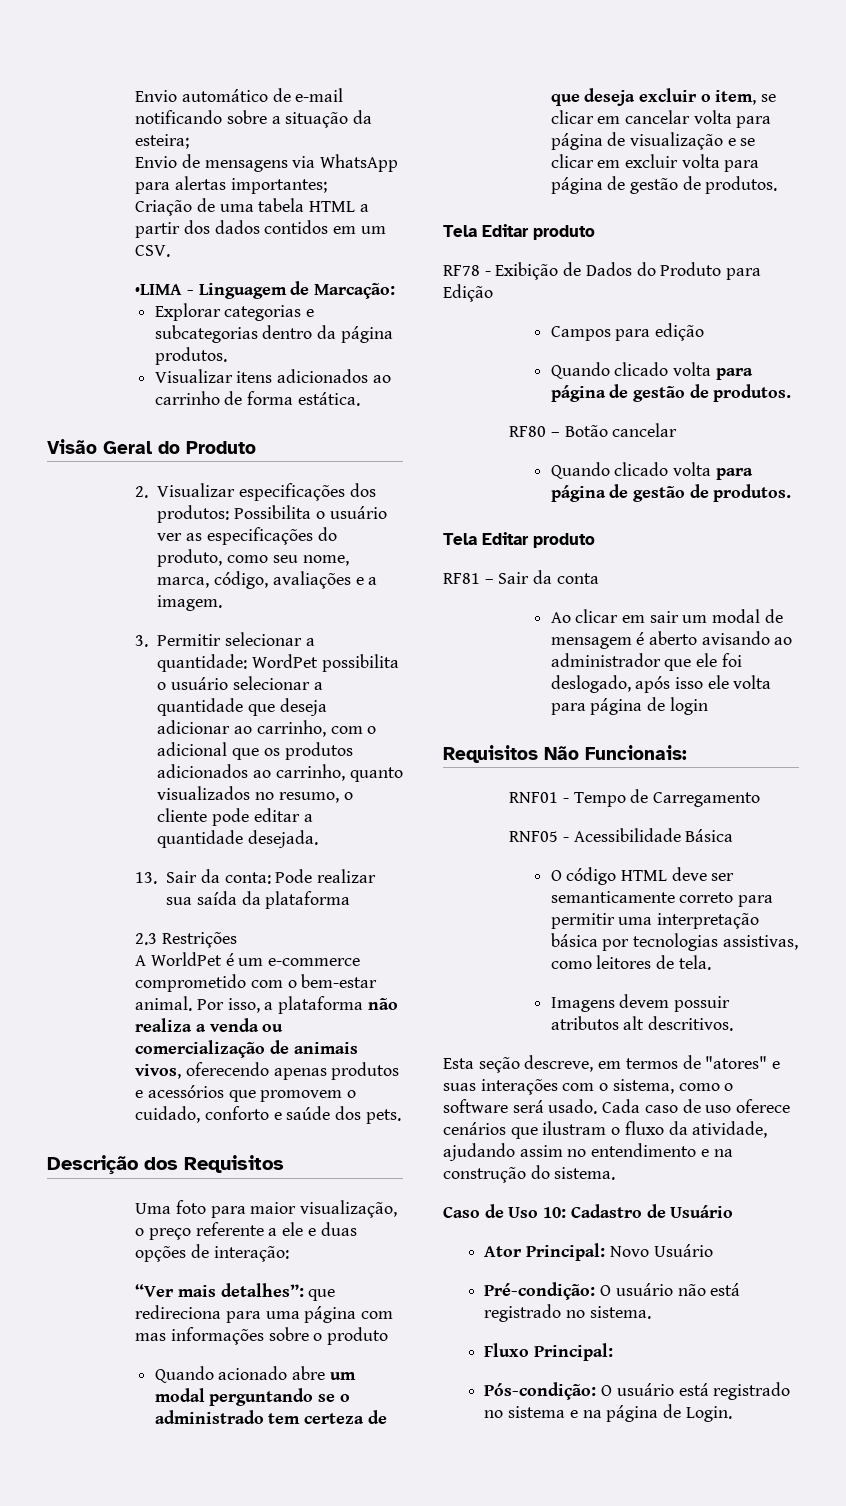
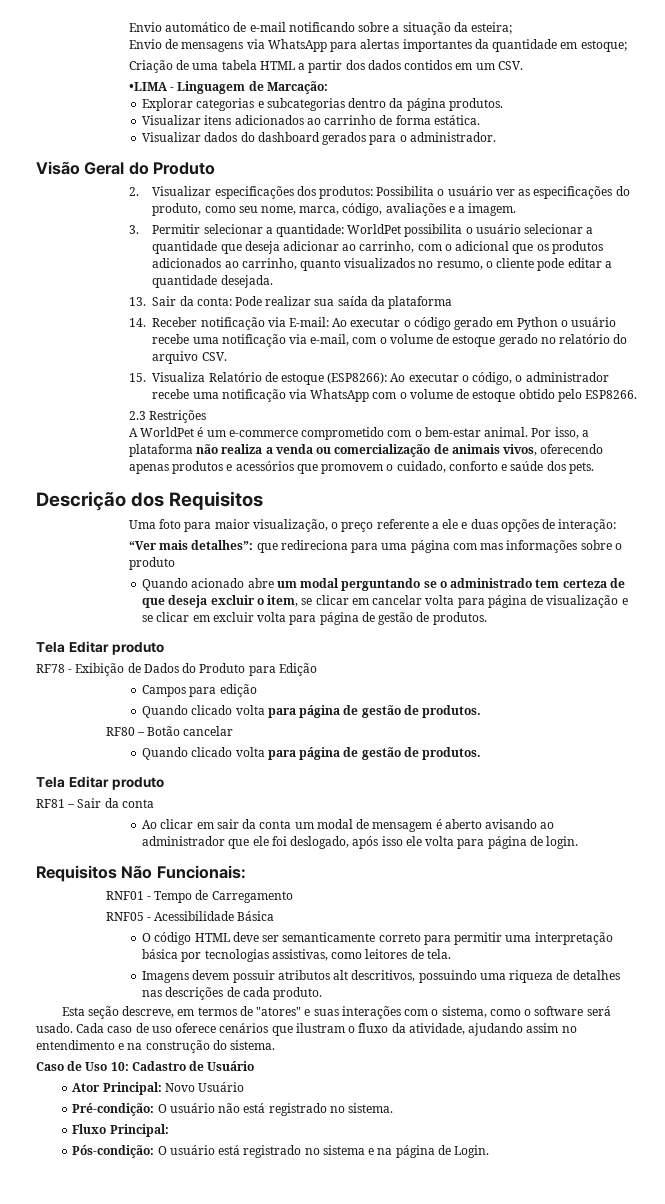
- Envio de mensagens via WhatsApp para alertas importantes;
+ Envio de mensagens via WhatsApp para alertas importantes da quantidade em estoque;
+ Visualizar dados do dashboard gerados para o administrador.
- 3. Permitir selecionar a quantidade: WordPet possibilita o usuário selecionar a quantidade que deseja adicionar ao carrinho, com o adicional que os produtos adicionados ao carrinho, quanto visualizados no resumo, o cliente pode editar a quantidade desejada.
+ 3. Permitir selecionar a quantidade: WorldPet possibilita o usuário selecionar a quantidade que deseja adicionar ao carrinho, com o adicional que os produtos adicionados ao carrinho, quanto visualizados no resumo, o cliente pode editar a quantidade desejada.
+ 14. Receber notificação via E-mail: Ao executar o código gerado em Python o usuário recebe uma notificação via e-mail, com o volume de estoque gerado no relatório do arquivo CSV.
+ 15. Visualiza Relatório de estoque (ESP8266): Ao executar o código, o administrador recebe uma notificação via WhatsApp com o volume de estoque obtido pelo ESP8266.
- Ao clicar em sair um modal de mensagem é aberto avisando ao administrador que ele foi deslogado, após isso ele volta para página de login
+ Ao clicar em sair da conta um modal de mensagem é aberto avisando ao administrador que ele foi deslogado, após isso ele volta para página de login.
- Imagens devem possuir atributos alt descritivos.
+ Imagens devem possuir atributos alt descritivos, possuindo uma riqueza de detalhes nas descrições de cada produto.

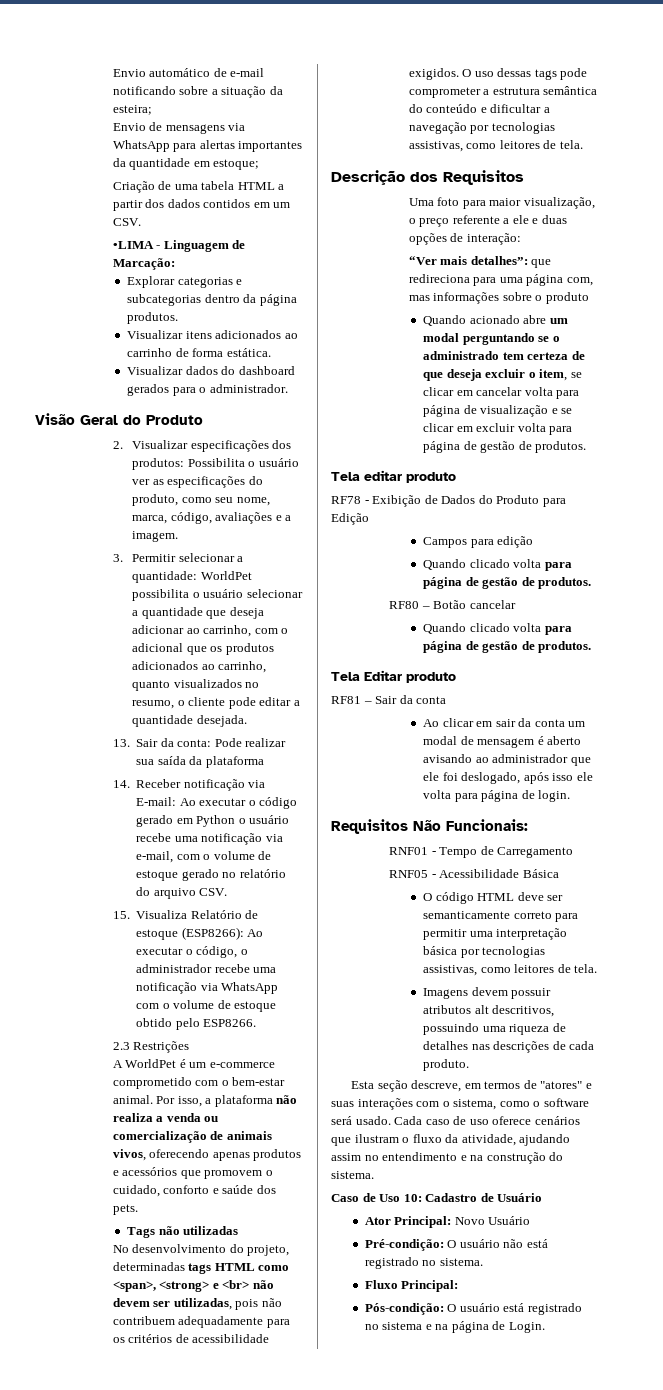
+ Tags não utilizadas
+ No desenvolvimento do projeto, determinadas tags HTML como <span>, <strong> e <br> não devem ser utilizadas, pois não contribuem adequadamente para os critérios de acessibilidade exigidos. O uso dessas tags pode comprometer a estrutura semântica do conteúdo e dificultar a navegação por tecnologias assistivas, como leitores de tela.
- “Ver mais detalhes”: que redireciona para uma página com mas informações sobre o produto
+ “Ver mais detalhes”: que redireciona para uma página com, mas informações sobre o produto
  Quando acionado abre um modal perguntando se o administrado tem certeza de que deseja excluir o item, se clicar em cancelar volta para página de visualização e se clicar em excluir volta para página de gestão de produtos.
- Tela Editar produto
+ Tela editar produto

